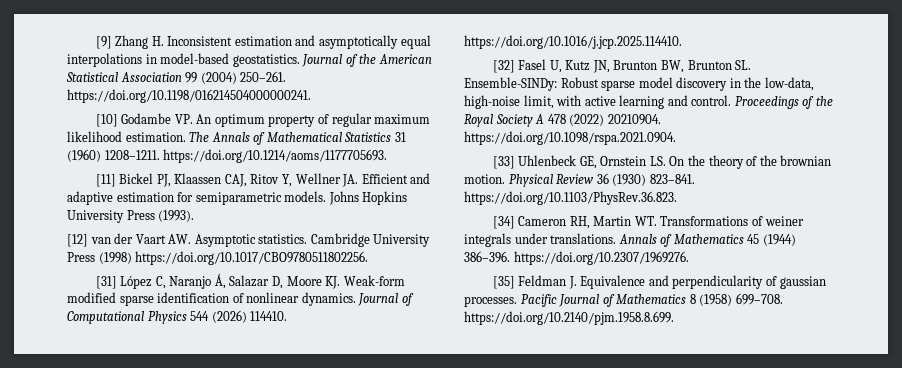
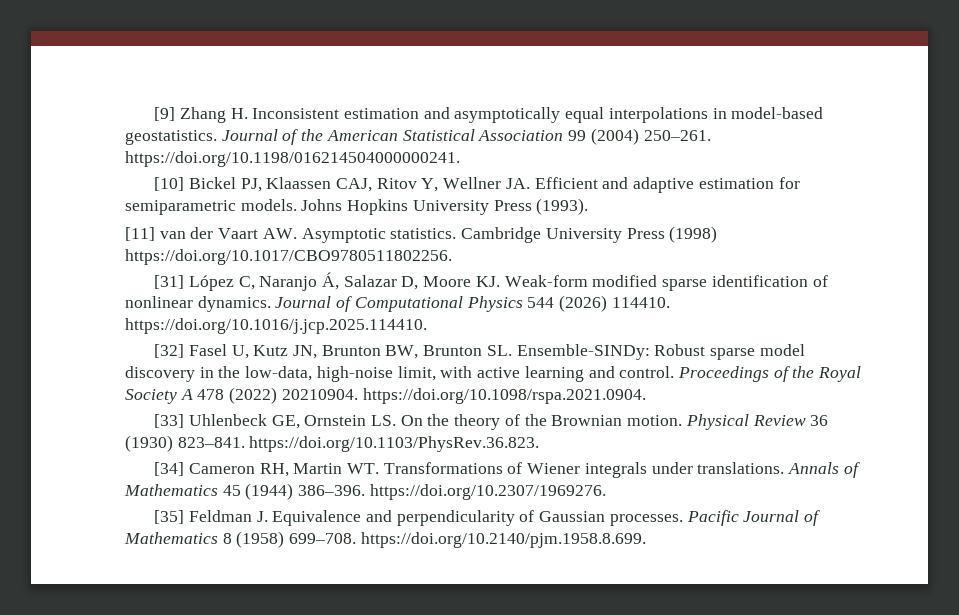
- [10] Godambe VP. An optimum property of regular maximum likelihood estimation. The Annals of Mathematical Statistics 31 (1960) 1208–1211. https://doi.org/10.1214/aoms/1177705693.
- [11] Bickel PJ, Klaassen CAJ, Ritov Y, Wellner JA. Efficient and adaptive estimation for semiparametric models.
+ [10] Bickel PJ, Klaassen CAJ, Ritov Y, Wellner JA. Efficient and adaptive estimation for semiparametric models.
- [12] van der Vaart AW. Asymptotic statistics.
+ [11] van der Vaart AW. Asymptotic statistics.
- [33] Uhlenbeck GE, Ornstein LS. On the theory of the brownian motion.
+ [33] Uhlenbeck GE, Ornstein LS. On the theory of the Brownian motion.
- [34] Cameron RH, Martin WT. Transformations of weiner integrals under translations.
+ [34] Cameron RH, Martin WT. Transformations of Wiener integrals under translations.
- [35] Feldman J. Equivalence and perpendicularity of gaussian processes.
+ [35] Feldman J. Equivalence and perpendicularity of Gaussian processes.

